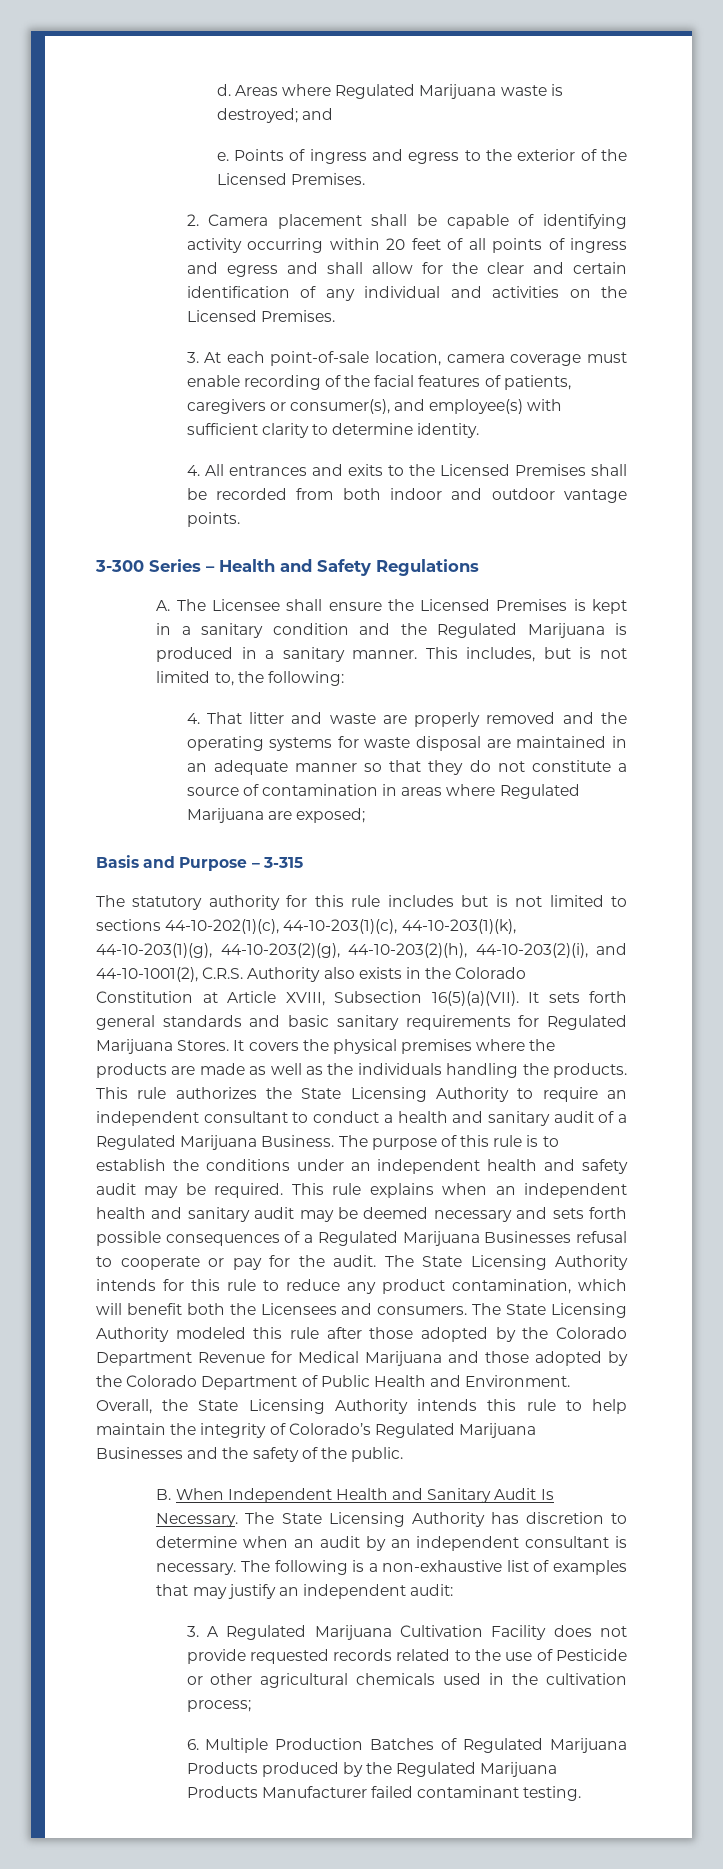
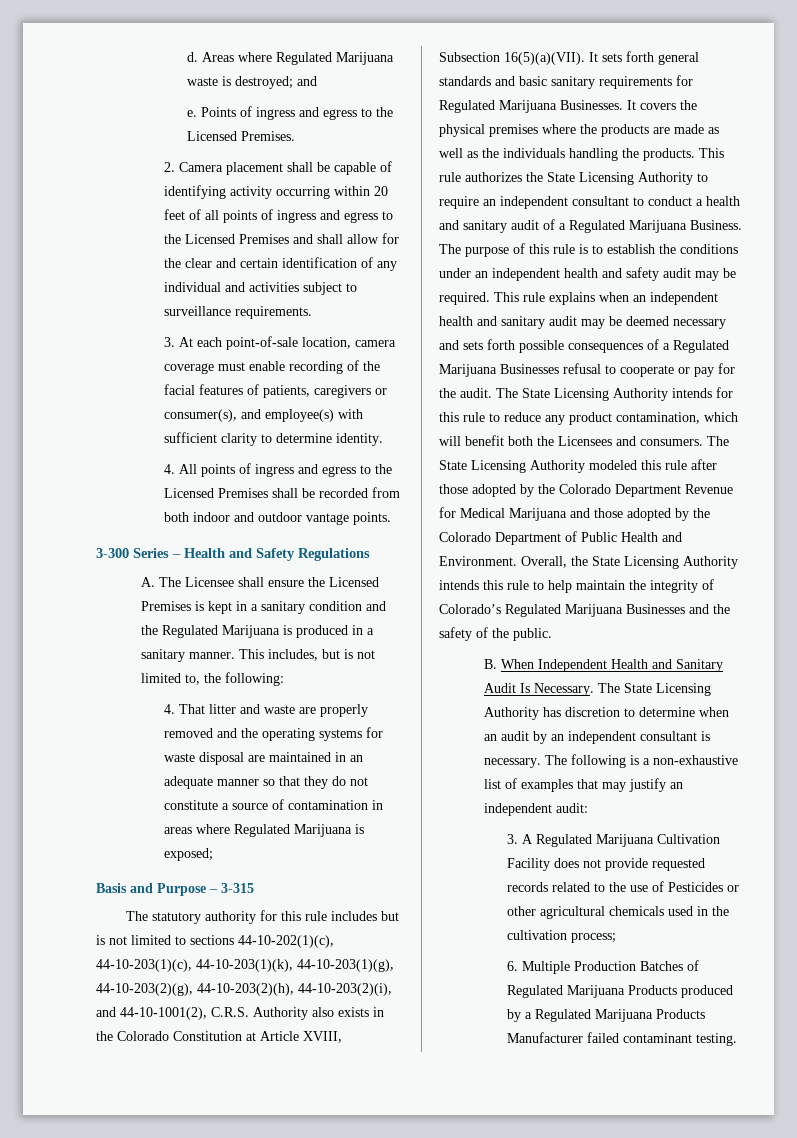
- Points of ingress and egress to the exterior of the Licensed Premises.
+ Points of ingress and egress to the Licensed Premises.
- 2. Camera placement shall be capable of identifying activity occurring within 20 feet of all points of ingress and egress and shall allow for the clear and certain identification of any individual and activities on the Licensed Premises.
+ 2. Camera placement shall be capable of identifying activity occurring within 20 feet of all points of ingress and egress to the Licensed Premises and shall allow for the clear and certain identification of any individual and activities subject to surveillance requirements.
- 4. All entrances and exits to the Licensed Premises shall be recorded from both indoor and outdoor vantage points.
+ 4. All points of ingress and egress to the Licensed Premises shall be recorded from both indoor and outdoor vantage points.
- 4. That litter and waste are properly removed and the operating systems for waste disposal are maintained in an adequate manner so that they do not constitute a source of contamination in areas where Regulated Marijuana are exposed;
+ 4. That litter and waste are properly removed and the operating systems for waste disposal are maintained in an adequate manner so that they do not constitute a source of contamination in areas where Regulated Marijuana is exposed;
- It sets forth general standards and basic sanitary requirements for Regulated Marijuana Stores.
+ It sets forth general standards and basic sanitary requirements for Regulated Marijuana Businesses.
- 3. A Regulated Marijuana Cultivation Facility does not provide requested records related to the use of Pesticide or other agricultural chemicals used in the cultivation process;
+ 3. A Regulated Marijuana Cultivation Facility does not provide requested records related to the use of Pesticides or other agricultural chemicals used in the cultivation process;
- 6. Multiple Production Batches of Regulated Marijuana Products produced by the Regulated Marijuana Products Manufacturer failed contaminant testing.
+ 6. Multiple Production Batches of Regulated Marijuana Products produced by a Regulated Marijuana Products Manufacturer failed contaminant testing.

